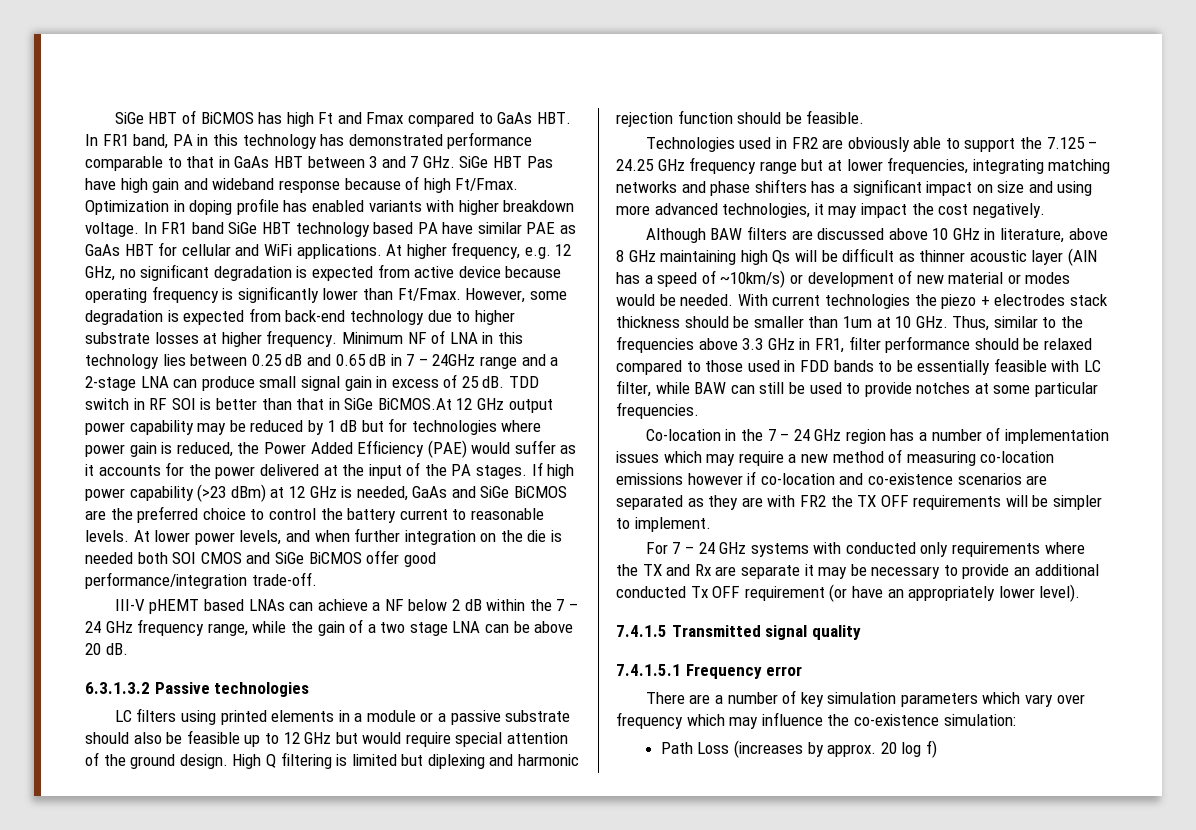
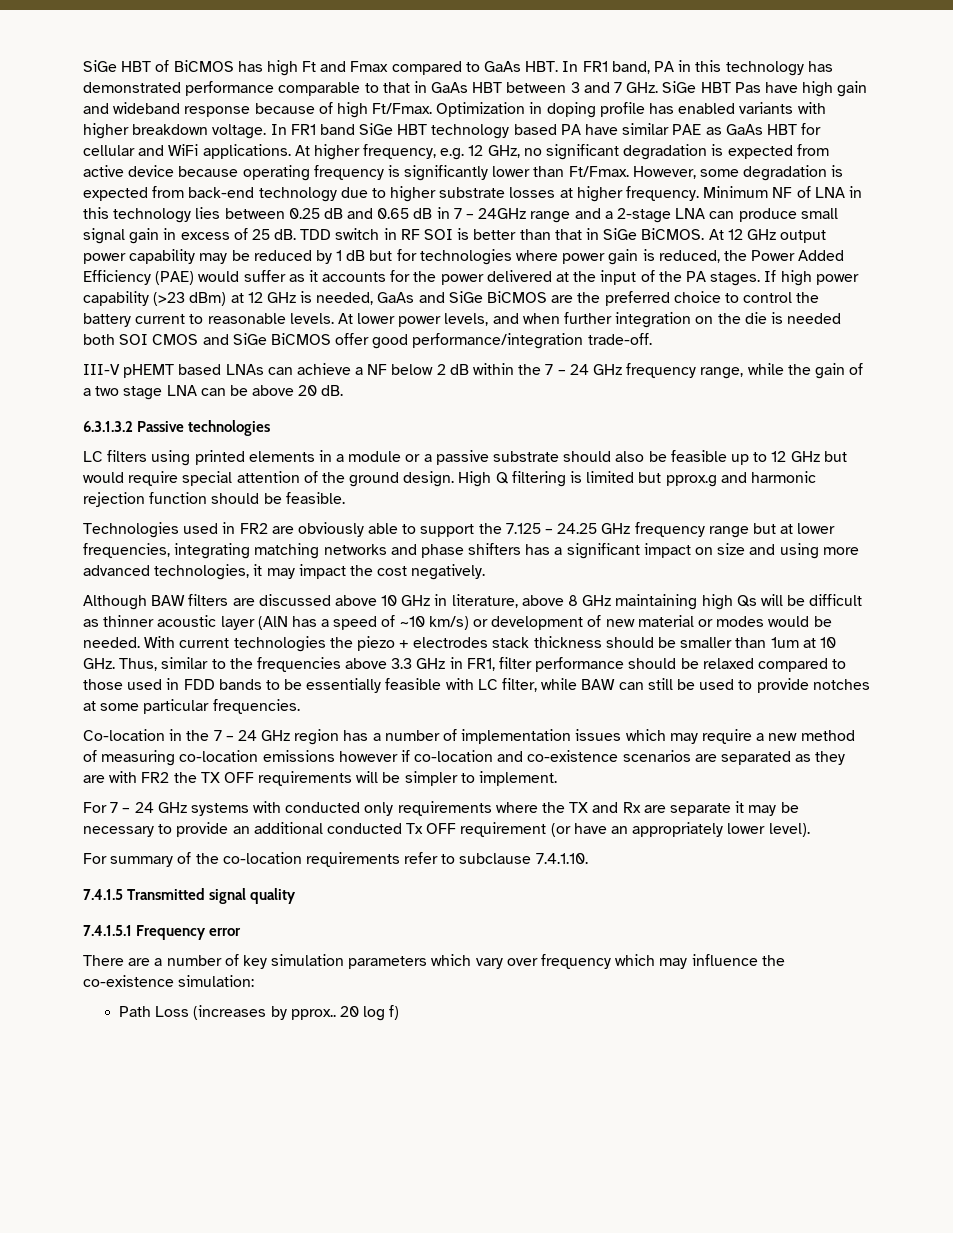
- TDD switch in RF SOI is better than that in SiGe BiCMOS.At 12 GHz output power capability may be reduced by 1 dB but for technologies where power gain is reduced, the Power Added Efficiency (PAE) would suffer as it accounts for the power delivered at the input of the PA stages.
+ TDD switch in RF SOI is better than that in SiGe BiCMOS. At 12 GHz output power capability may be reduced by 1 dB but for technologies where power gain is reduced, the Power Added Efficiency (PAE) would suffer as it accounts for the power delivered at the input of the PA stages.
- High Q filtering is limited but diplexing and harmonic rejection function should be feasible.
+ High Q filtering is limited but pprox.g and harmonic rejection function should be feasible.
- Although BAW filters are discussed above 10 GHz in literature, above 8 GHz maintaining high Qs will be difficult as thinner acoustic layer (AlN has a speed of ~10km/s) or development of new material or modes would be needed.
+ Although BAW filters are discussed above 10 GHz in literature, above 8 GHz maintaining high Qs will be difficult as thinner acoustic layer (AlN has a speed of ~10 km/s) or development of new material or modes would be needed.
+ For summary of the co-location requirements refer to subclause 7.4.1.10.
- Path Loss (increases by approx. 20 log f)
+ Path Loss (increases by pprox.. 20 log f)

